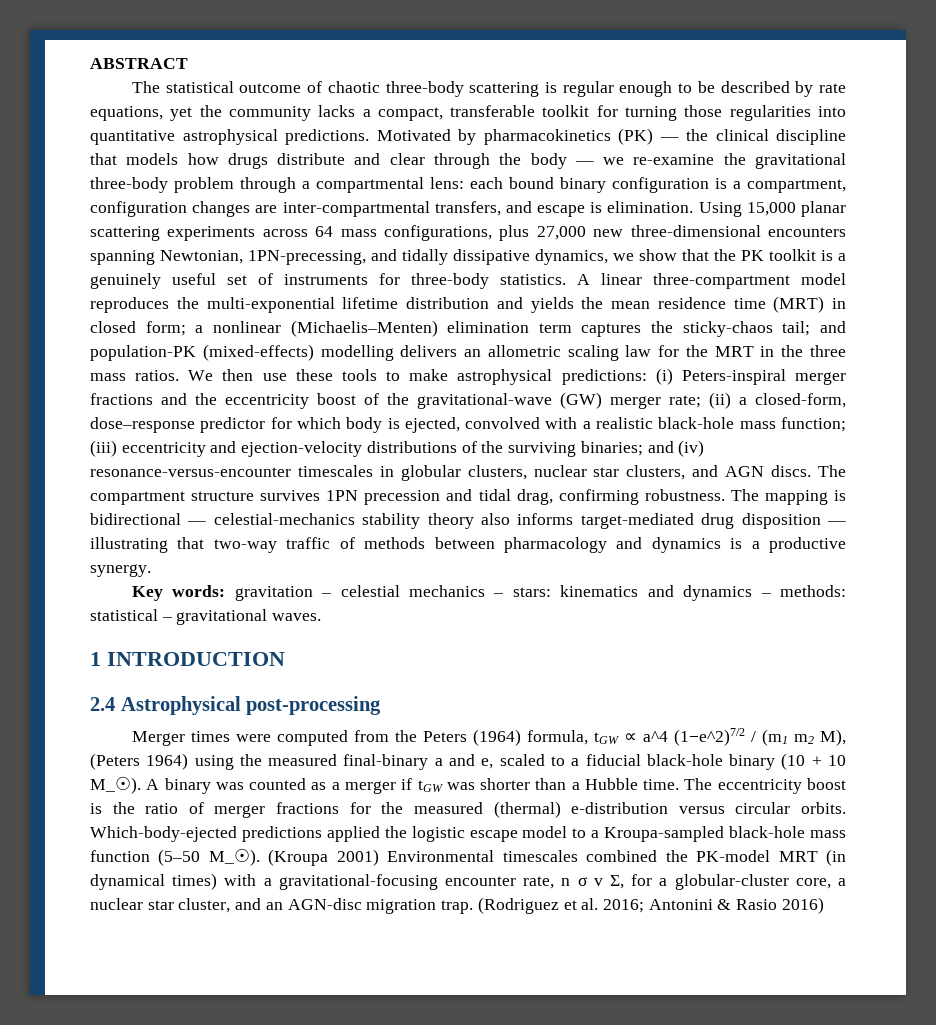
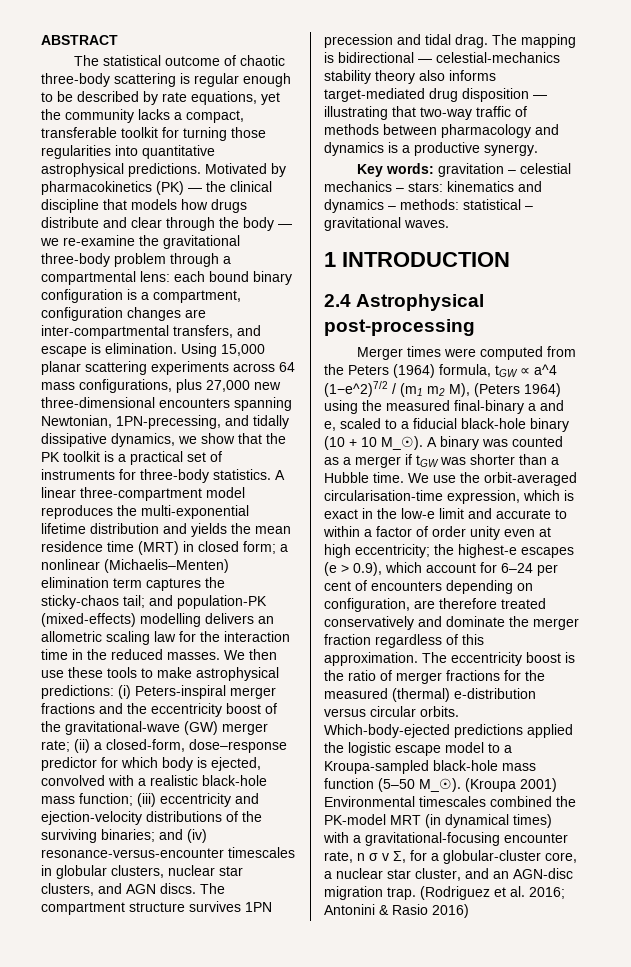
- Using 15,000 planar scattering experiments across 64 mass configurations, plus 27,000 new three-dimensional encounters spanning Newtonian, 1PN-precessing, and tidally dissipative dynamics, we show that the PK toolkit is a genuinely useful set of instruments for three-body statistics.
+ Using 15,000 planar scattering experiments across 64 mass configurations, plus 27,000 new three-dimensional encounters spanning Newtonian, 1PN-precessing, and tidally dissipative dynamics, we show that the PK toolkit is a practical set of instruments for three-body statistics.
- A linear three-compartment model reproduces the multi-exponential lifetime distribution and yields the mean residence time (MRT) in closed form; a nonlinear (Michaelis–Menten) elimination term captures the sticky-chaos tail; and population-PK (mixed-effects) modelling delivers an allometric scaling law for the MRT in the three mass ratios.
+ A linear three-compartment model reproduces the multi-exponential lifetime distribution and yields the mean residence time (MRT) in closed form; a nonlinear (Michaelis–Menten) elimination term captures the sticky-chaos tail; and population-PK (mixed-effects) modelling delivers an allometric scaling law for the interaction time in the reduced masses.
- The compartment structure survives 1PN precession and tidal drag, confirming robustness.
+ The compartment structure survives 1PN precession and tidal drag.
+ We use the orbit-averaged circularisation-time expression, which is exact in the low-e limit and accurate to within a factor of order unity even at high eccentricity; the highest-e escapes (e > 0.9), which account for 6–24 per cent of encounters depending on configuration, are therefore treated conservatively and dominate the merger fraction regardless of this approximation.

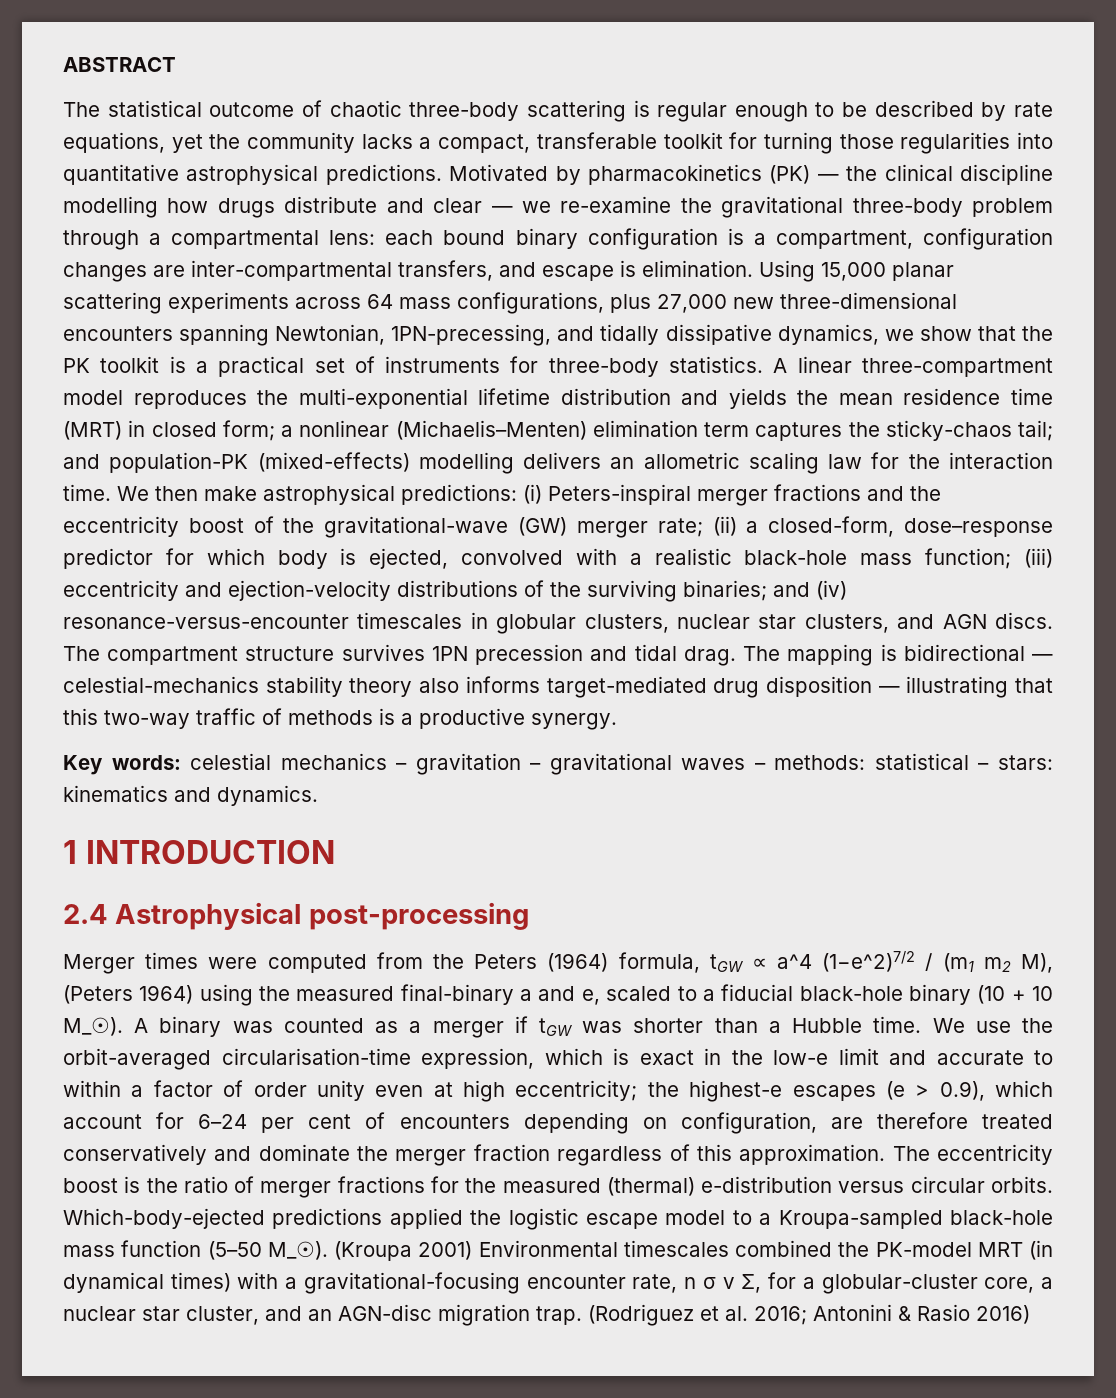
- Motivated by pharmacokinetics (PK) — the clinical discipline that models how drugs distribute and clear through the body — we re-examine the gravitational three-body problem through a compartmental lens: each bound binary configuration is a compartment, configuration changes are inter-compartmental transfers, and escape is elimination.
+ Motivated by pharmacokinetics (PK) — the clinical discipline modelling how drugs distribute and clear — we re-examine the gravitational three-body problem through a compartmental lens: each bound binary configuration is a compartment, configuration changes are inter-compartmental transfers, and escape is elimination.
- and population-PK (mixed-effects) modelling delivers an allometric scaling law for the interaction time in the reduced masses. We then use these tools to make astrophysical predictions:
+ and population-PK (mixed-effects) modelling delivers an allometric scaling law for the interaction time. We then make astrophysical predictions:
- The mapping is bidirectional — celestial-mechanics stability theory also informs target-mediated drug disposition — illustrating that two-way traffic of methods between pharmacology and dynamics is a productive synergy.
+ The mapping is bidirectional — celestial-mechanics stability theory also informs target-mediated drug disposition — illustrating that this two-way traffic of methods is a productive synergy.
- Key words: gravitation – celestial mechanics – stars: kinematics and dynamics – methods: statistical – gravitational waves.
+ Key words: celestial mechanics – gravitation – gravitational waves – methods: statistical – stars: kinematics and dynamics.

